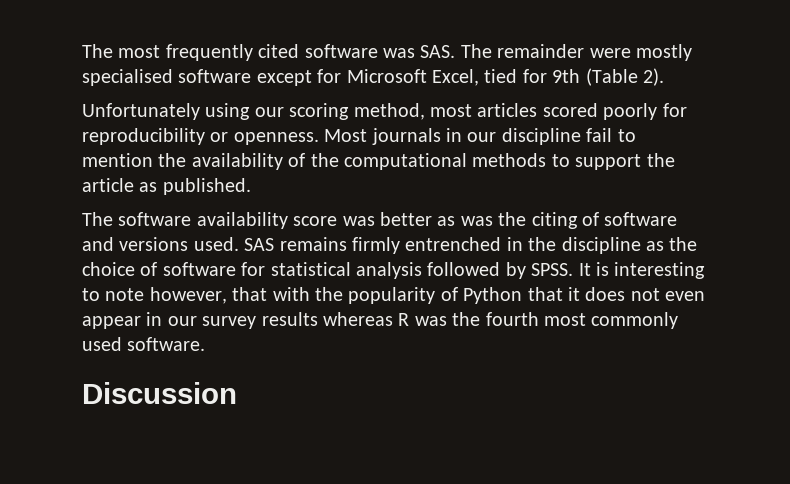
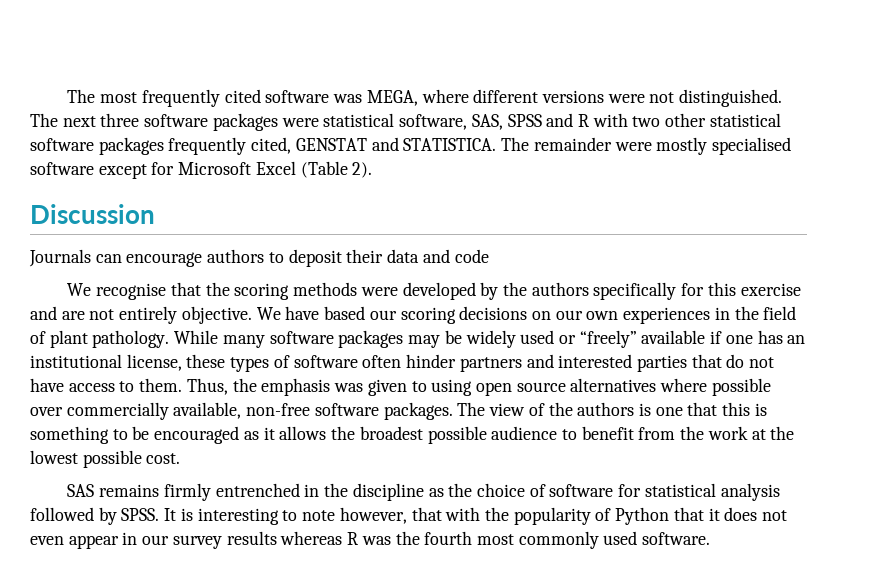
- The most frequently cited software was SAS. The remainder were mostly specialised software except for Microsoft Excel, tied for 9th (Table 2).
- Unfortunately using our scoring method, most articles scored poorly for reproducibility or openness. Most journals in our discipline fail to mention the availability of the computational methods to support the article as published.
- The software availability score was better as was the citing of software and versions used. SAS remains firmly entrenched in the discipline as the choice of software for statistical analysis followed by SPSS.
+ The most frequently cited software was MEGA, where different versions were not distinguished. The next three software packages were statistical software, SAS, SPSS and R with two other statistical software packages frequently cited, GENSTAT and STATISTICA. The remainder were mostly specialised software except for Microsoft Excel (Table 2).
+ Discussion
+ Journals can encourage authors to deposit their data and code
+ We recognise that the scoring methods were developed by the authors specifically for this exercise and are not entirely objective. We have based our scoring decisions on our own experiences in the field of plant pathology. While many software packages may be widely used or “freely” available if one has an institutional license, these types of software often hinder partners and interested parties that do not have access to them. Thus, the emphasis was given to using open source alternatives where possible over commercially available, non-free software packages. The view of the authors is one that this is something to be encouraged as it allows the broadest possible audience to benefit from the work at the lowest possible cost.
+ SAS remains firmly entrenched in the discipline as the choice of software for statistical analysis followed by SPSS.
- Discussion

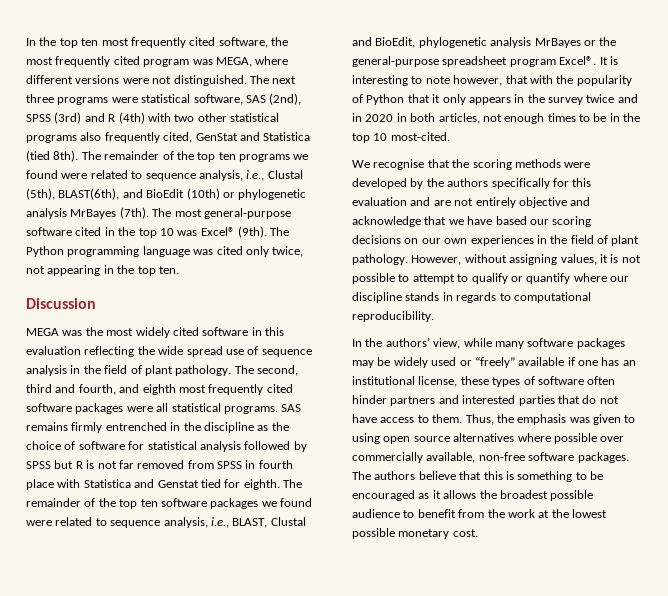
- The most frequently cited software was MEGA, where different versions were not distinguished.
+ In the top ten most frequently cited software, the most frequently cited program was MEGA, where different versions were not distinguished.
- The next three software packages were statistical software, SAS, SPSS and R with two other statistical software packages frequently cited, GENSTAT and STATISTICA. The remainder were mostly specialised software except for Microsoft Excel (Table 2).
+ The next three programs were statistical software, SAS (2nd), SPSS (3rd) and R (4th) with two other statistical programs also frequently cited, GenStat and Statistica (tied 8th). The remainder of the top ten programs we found were related to sequence analysis, i.e., Clustal (5th), BLAST(6th), and BioEdit (10th) or phylogenetic analysis MrBayes (7th). The most general-purpose software cited in the top 10 was Excel® (9th). The Python programming language was cited only twice, not appearing in the top ten.
  Discussion
- Journals can encourage authors to deposit their data and code
+ MEGA was the most widely cited software in this evaluation reflecting the wide spread use of sequence analysis in the field of plant pathology. The second, third and fourth, and eighth most frequently cited software packages were all statistical programs. SAS remains firmly entrenched in the discipline as the choice of software for statistical analysis followed by SPSS but R is not far removed from SPSS in fourth place with Statistica and Genstat tied for eighth. The remainder of the top ten software packages we found were related to sequence analysis, i.e., BLAST, Clustal and BioEdit, phylogenetic analysis MrBayes or the general-purpose spreadsheet program Excel®. It is interesting to note however, that with the popularity of Python that it only appears in the survey twice and in 2020 in both articles, not enough times to be in the top 10 most-cited.
- We recognise that the scoring methods were developed by the authors specifically for this exercise and are not entirely objective. We have based our scoring decisions on our own experiences in the field of plant pathology.
+ We recognise that the scoring methods were developed by the authors specifically for this evaluation and are not entirely objective and acknowledge that we have based our scoring decisions on our own experiences in the field of plant pathology.
- While many software packages may be widely used or “freely” available if one has an institutional license, these types of software often hinder partners and interested parties that do not have access to them.
+ However, without assigning values, it is not possible to attempt to qualify or quantify where our discipline stands in regards to computational reproducibility.
+ In the authors’ view, while many software packages may be widely used or “freely” available if one has an institutional license, these types of software often hinder partners and interested parties that do not have access to them.
- The view of the authors is one that this is something to be encouraged as it allows the broadest possible audience to benefit from the work at the lowest possible cost.
+ The authors believe that this is something to be encouraged as it allows the broadest possible audience to benefit from the work at the lowest possible monetary cost.
- SAS remains firmly entrenched in the discipline as the choice of software for statistical analysis followed by SPSS. It is interesting to note however, that with the popularity of Python that it does not even appear in our survey results whereas R was the fourth most commonly used software.

